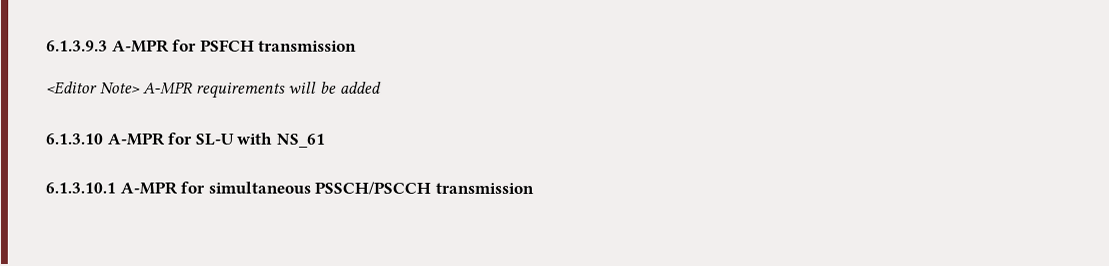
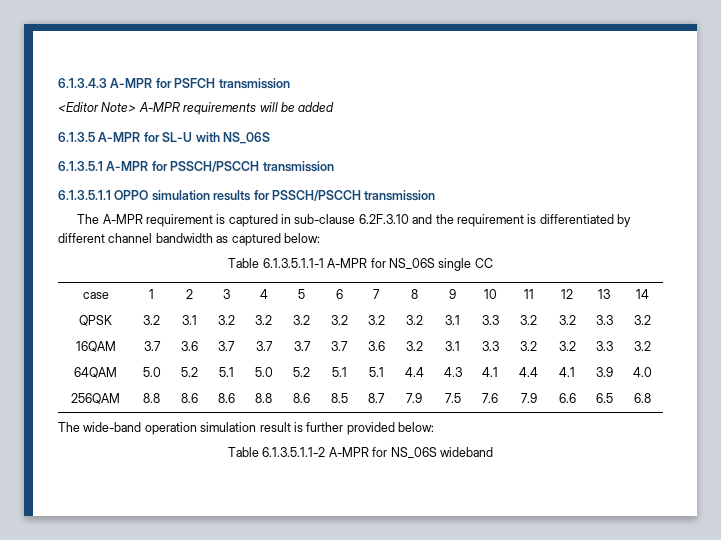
- 6.1.3.9.3 A-MPR for PSFCH transmission
+ 6.1.3.4.3 A-MPR for PSFCH transmission
- 6.1.3.10 A-MPR for SL-U with NS_61
- 6.1.3.10.1 A-MPR for simultaneous PSSCH/PSCCH transmission
+ 6.1.3.5 A-MPR for SL-U with NS_06S
+ 6.1.3.5.1 A-MPR for PSSCH/PSCCH transmission
+ 6.1.3.5.1.1 OPPO simulation results for PSSCH/PSCCH transmission
+ The A-MPR requirement is captured in sub-clause 6.2F.3.10 and the requirement is differentiated by different channel bandwidth as captured below:
+ Table 6.1.3.5.1.1-1 A-MPR for NS_06S single CC
+ case | 1 | 2 | 3 | 4 | 5 | 6 | 7 | 8 | 9 | 10 | 11 | 12 | 13 | 14
+ QPSK | 3.2 | 3.1 | 3.2 | 3.2 | 3.2 | 3.2 | 3.2 | 3.2 | 3.1 | 3.3 | 3.2 | 3.2 | 3.3 | 3.2
+ 16QAM | 3.7 | 3.6 | 3.7 | 3.7 | 3.7 | 3.7 | 3.6 | 3.2 | 3.1 | 3.3 | 3.2 | 3.2 | 3.3 | 3.2
+ 64QAM | 5.0 | 5.2 | 5.1 | 5.0 | 5.2 | 5.1 | 5.1 | 4.4 | 4.3 | 4.1 | 4.4 | 4.1 | 3.9 | 4.0
+ 256QAM | 8.8 | 8.6 | 8.6 | 8.8 | 8.6 | 8.5 | 8.7 | 7.9 | 7.5 | 7.6 | 7.9 | 6.6 | 6.5 | 6.8
+ The wide-band operation simulation result is further provided below:
+ Table 6.1.3.5.1.1-2 A-MPR for NS_06S wideband

